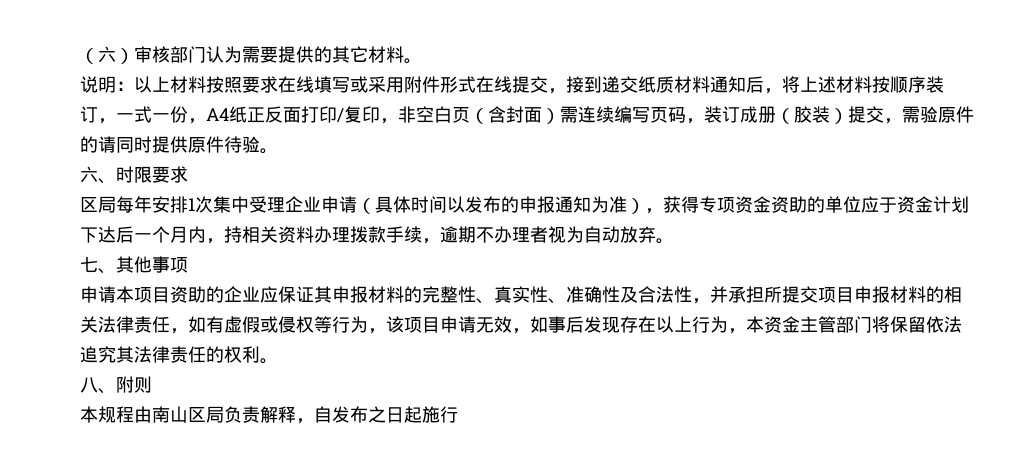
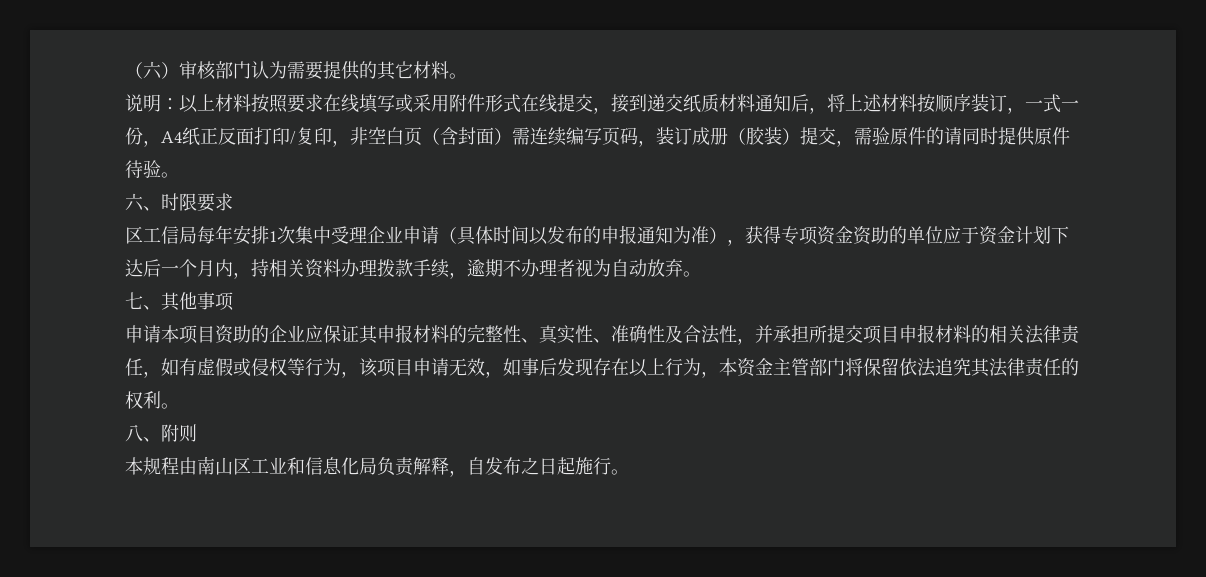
- 区局每年安排1次集中受理企业申请（具体时间以发布的申报通知为准），获得专项资金资助的单位应于资金计划下达后一个月内，持相关资料办理拨款手续，逾期不办理者视为自动放弃。
+ 区工信局每年安排1次集中受理企业申请（具体时间以发布的申报通知为准），获得专项资金资助的单位应于资金计划下达后一个月内，持相关资料办理拨款手续，逾期不办理者视为自动放弃。
- 本规程由南山区局负责解释，自发布之日起施行
+ 本规程由南山区工业和信息化局负责解释，自发布之日起施行。

